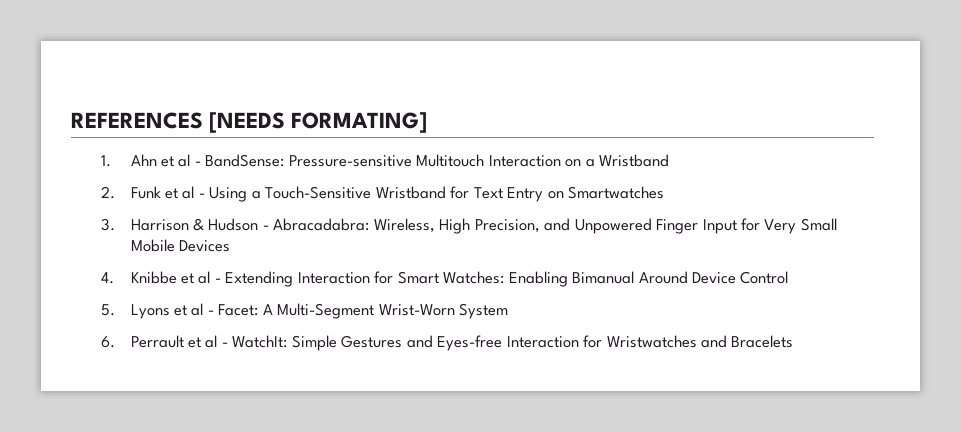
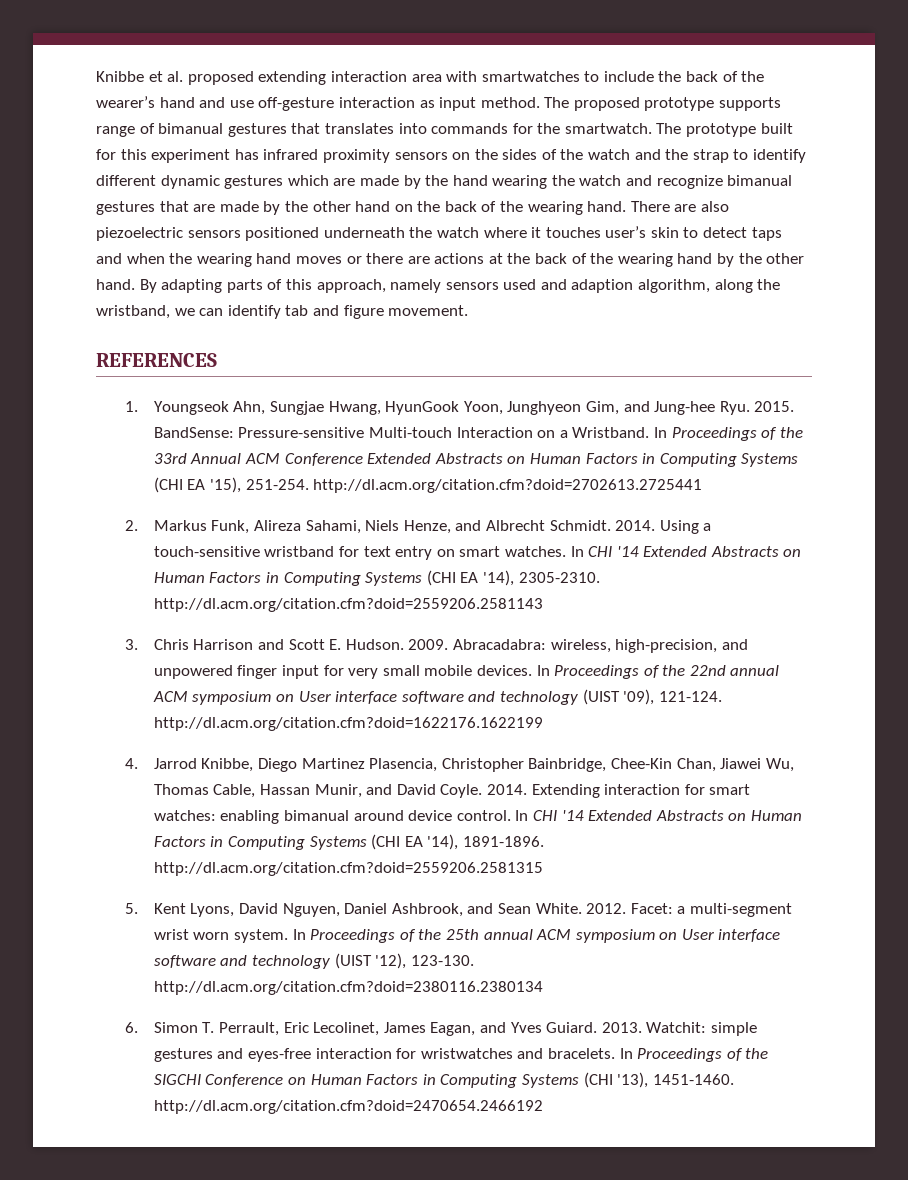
+ Knibbe et al. proposed extending interaction area with smartwatches to include the back of the wearer’s hand and use off-gesture interaction as input method. The proposed prototype supports range of bimanual gestures that translates into commands for the smartwatch. The prototype built for this experiment has infrared proximity sensors on the sides of the watch and the strap to identify different dynamic gestures which are made by the hand wearing the watch and recognize bimanual gestures that are made by the other hand on the back of the wearing hand. There are also piezoelectric sensors positioned underneath the watch where it touches user’s skin to detect taps and when the wearing hand moves or there are actions at the back of the wearing hand by the other hand. By adapting parts of this approach, namely sensors used and adaption algorithm, along the wristband, we can identify tab and figure movement.
- REFERENCES [NEEDS FORMATING]
+ REFERENCES
- 1. Ahn et al - BandSense: Pressure-sensitive Multitouch Interaction on a Wristband
- 2. Funk et al - Using a Touch-Sensitive Wristband for Text Entry on Smartwatches
- 3. Harrison & Hudson - Abracadabra: Wireless, High Precision, and Unpowered Finger Input for Very Small Mobile Devices
- 4. Knibbe et al - Extending Interaction for Smart Watches: Enabling Bimanual Around Device Control
- 5. Lyons et al - Facet: A Multi-Segment Wrist-Worn System
- 6. Perrault et al - WatchIt: Simple Gestures and Eyes-free Interaction for Wristwatches and Bracelets
+ 1. Youngseok Ahn, Sungjae Hwang, HyunGook Yoon, Junghyeon Gim, and Jung-hee Ryu. 2015. BandSense: Pressure-sensitive Multi-touch Interaction on a Wristband. In Proceedings of the 33rd Annual ACM Conference Extended Abstracts on Human Factors in Computing Systems (CHI EA '15), 251-254. http://dl.acm.org/citation.cfm?doid=2702613.2725441
+ 2. Markus Funk, Alireza Sahami, Niels Henze, and Albrecht Schmidt. 2014. Using a touch-sensitive wristband for text entry on smart watches. In CHI '14 Extended Abstracts on Human Factors in Computing Systems (CHI EA '14), 2305-2310. http://dl.acm.org/citation.cfm?doid=2559206.2581143
+ 3. Chris Harrison and Scott E. Hudson. 2009. Abracadabra: wireless, high-precision, and unpowered finger input for very small mobile devices. In Proceedings of the 22nd annual ACM symposium on User interface software and technology (UIST '09), 121-124. http://dl.acm.org/citation.cfm?doid=1622176.1622199
+ 4. Jarrod Knibbe, Diego Martinez Plasencia, Christopher Bainbridge, Chee-Kin Chan, Jiawei Wu, Thomas Cable, Hassan Munir, and David Coyle. 2014. Extending interaction for smart watches: enabling bimanual around device control. In CHI '14 Extended Abstracts on Human Factors in Computing Systems (CHI EA '14), 1891-1896. http://dl.acm.org/citation.cfm?doid=2559206.2581315
+ 5. Kent Lyons, David Nguyen, Daniel Ashbrook, and Sean White. 2012. Facet: a multi-segment wrist worn system. In Proceedings of the 25th annual ACM symposium on User interface software and technology (UIST '12), 123-130. http://dl.acm.org/citation.cfm?doid=2380116.2380134
+ 6. Simon T. Perrault, Eric Lecolinet, James Eagan, and Yves Guiard. 2013. Watchit: simple gestures and eyes-free interaction for wristwatches and bracelets. In Proceedings of the SIGCHI Conference on Human Factors in Computing Systems (CHI '13), 1451-1460. http://dl.acm.org/citation.cfm?doid=2470654.2466192

